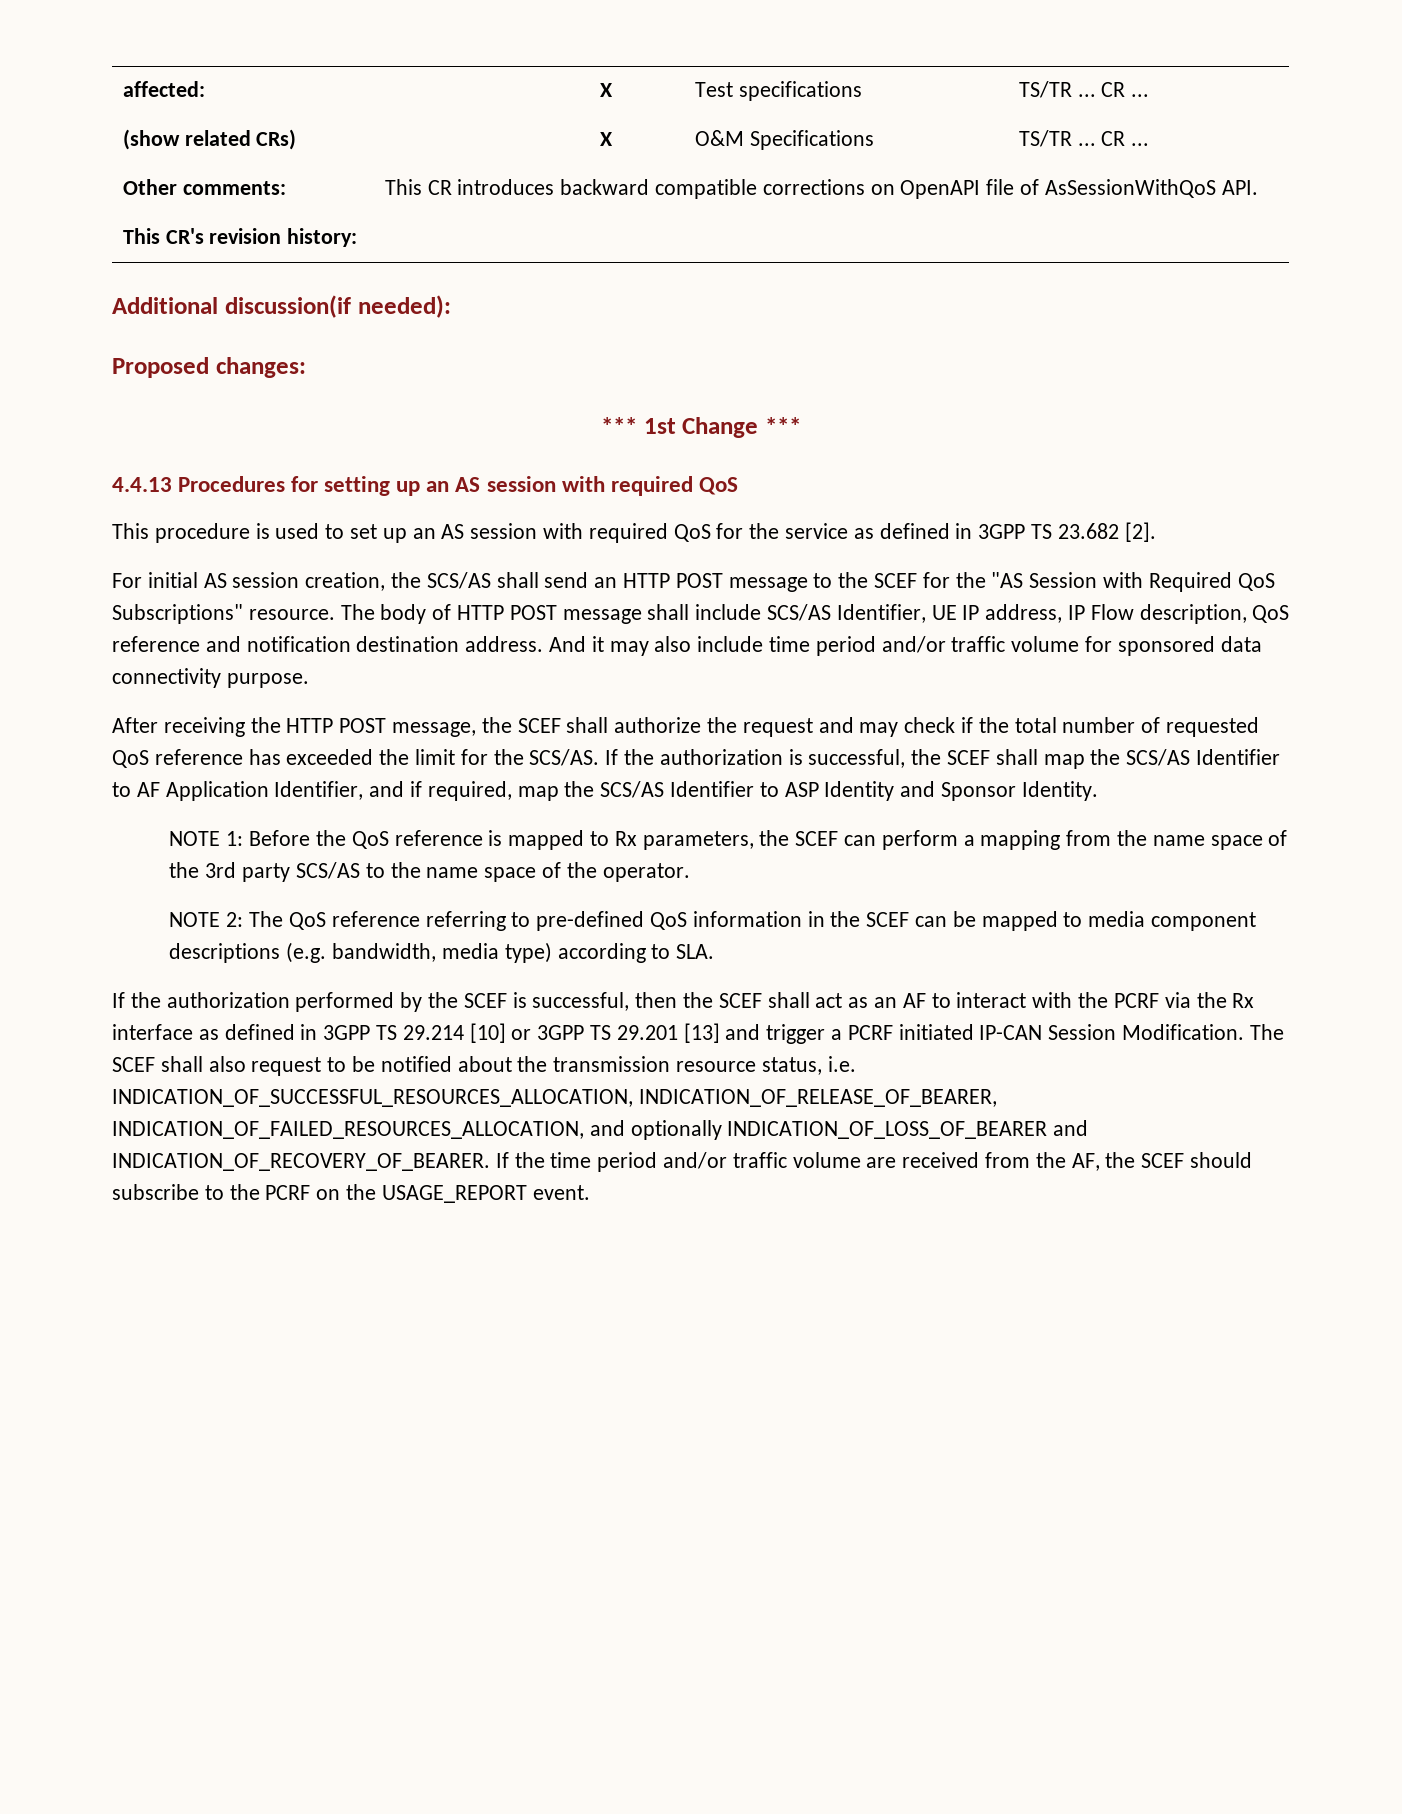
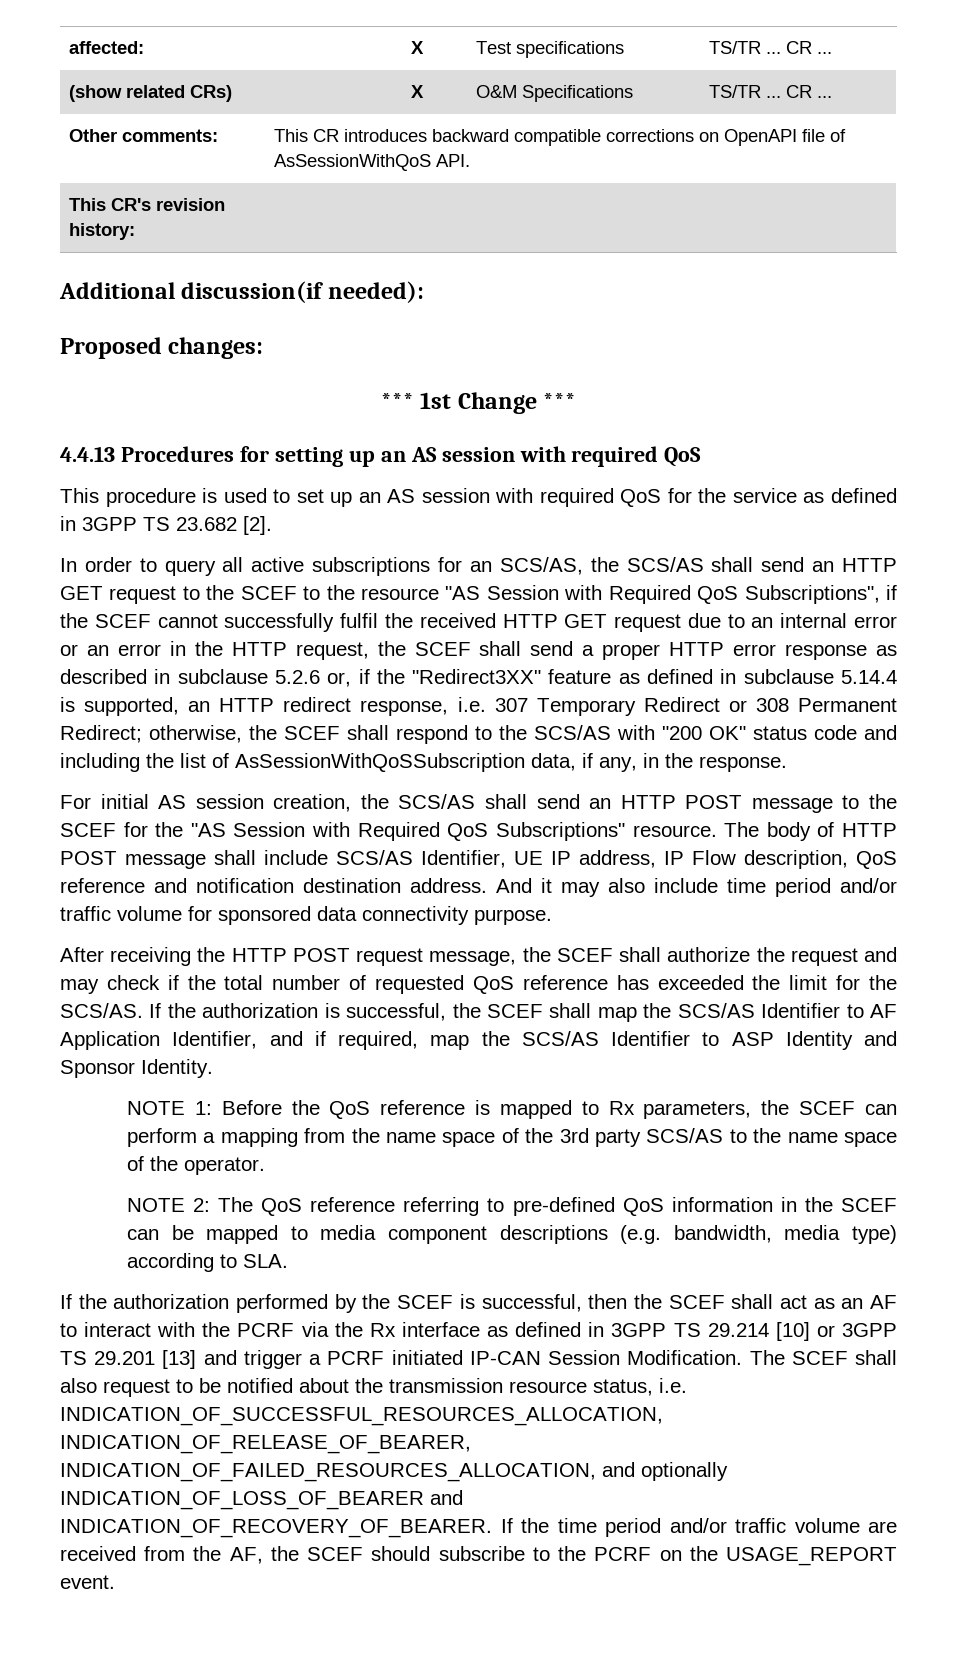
+ In order to query all active subscriptions for an SCS/AS, the SCS/AS shall send an HTTP GET request to the SCEF to the resource "AS Session with Required QoS Subscriptions", if the SCEF cannot successfully fulfil the received HTTP GET request due to an internal error or an error in the HTTP request, the SCEF shall send a proper HTTP error response as described in subclause 5.2.6 or, if the "Redirect3XX" feature as defined in subclause 5.14.4 is supported, an HTTP redirect response, i.e. 307 Temporary Redirect or 308 Permanent Redirect; otherwise, the SCEF shall respond to the SCS/AS with "200 OK" status code and including the list of AsSessionWithQoSSubscription data, if any, in the response.
- After receiving the HTTP POST message, the SCEF shall authorize the request and may check if the total number of requested QoS reference has exceeded the limit for the SCS/AS.
+ After receiving the HTTP POST request message, the SCEF shall authorize the request and may check if the total number of requested QoS reference has exceeded the limit for the SCS/AS.

